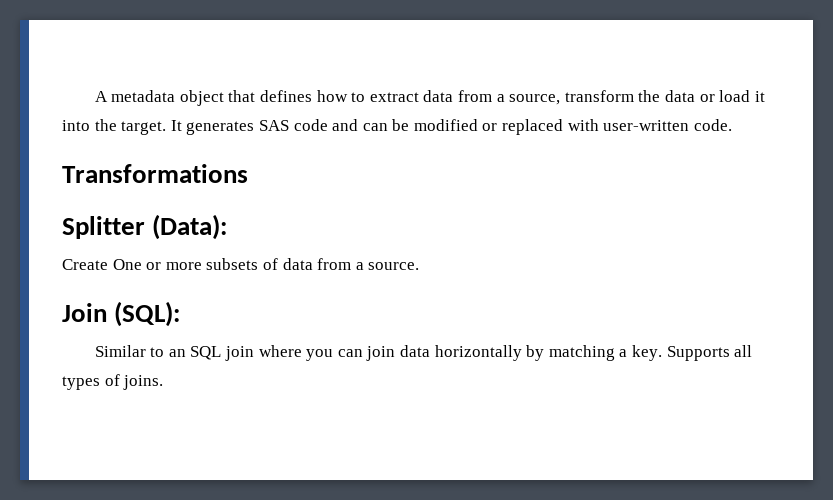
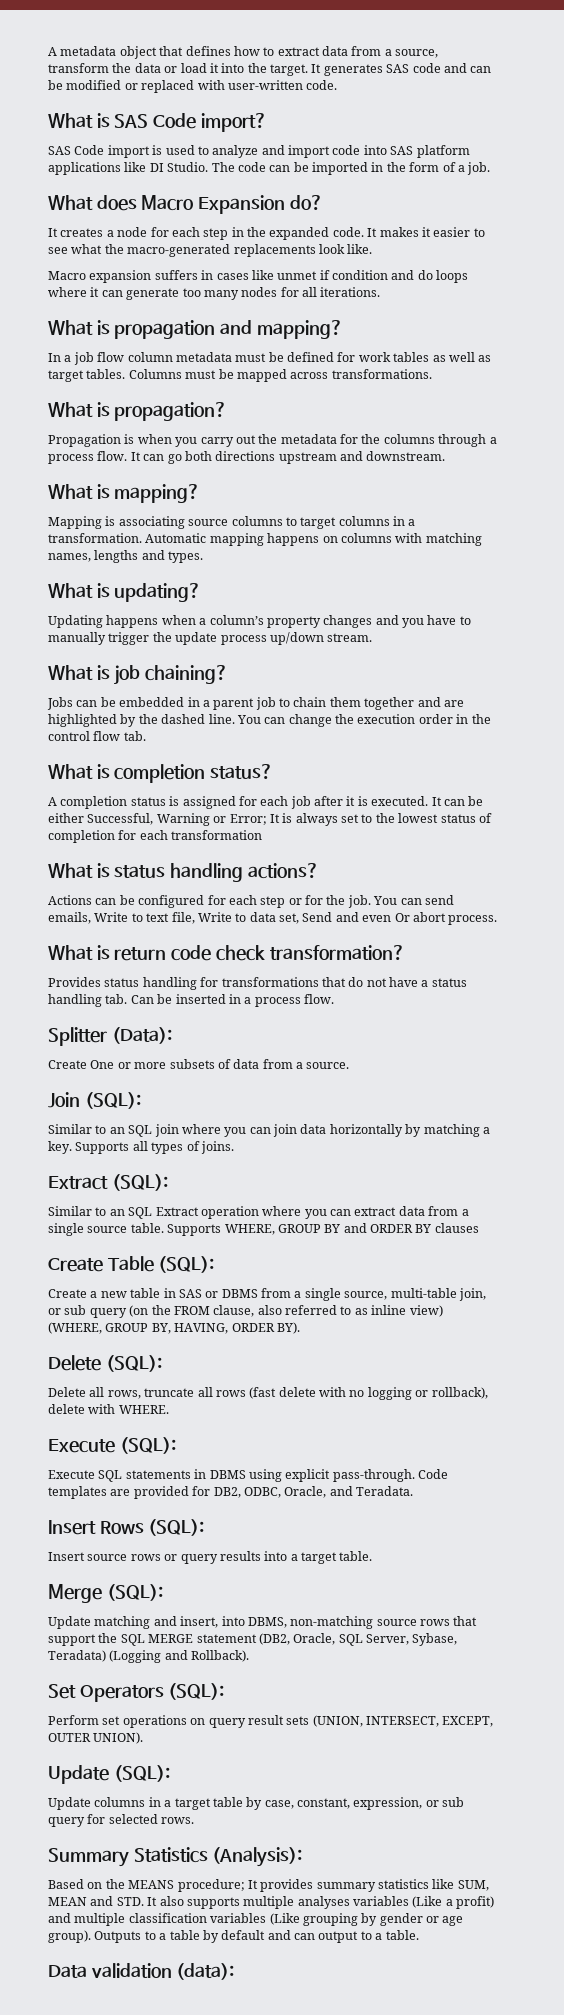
- Transformations
+ What is SAS Code import?
+ SAS Code import is used to analyze and import code into SAS platform applications like DI Studio. The code can be imported in the form of a job.
+ What does Macro Expansion do?
+ It creates a node for each step in the expanded code. It makes it easier to see what the macro-generated replacements look like.
+ Macro expansion suffers in cases like unmet if condition and do loops where it can generate too many nodes for all iterations.
+ What is propagation and mapping?
+ In a job flow column metadata must be defined for work tables as well as target tables. Columns must be mapped across transformations.
+ What is propagation?
+ Propagation is when you carry out the metadata for the columns through a process flow. It can go both directions upstream and downstream.
+ What is mapping?
+ Mapping is associating source columns to target columns in a transformation. Automatic mapping happens on columns with matching names, lengths and types.
+ What is updating?
+ Updating happens when a column’s property changes and you have to manually trigger the update process up/down stream.
+ What is job chaining?
+ Jobs can be embedded in a parent job to chain them together and are highlighted by the dashed line. You can change the execution order in the control flow tab.
+ What is completion status?
+ A completion status is assigned for each job after it is executed. It can be either Successful, Warning or Error; It is always set to the lowest status of completion for each transformation
+ What is status handling actions?
+ Actions can be configured for each step or for the job. You can send emails, Write to text file, Write to data set, Send and even Or abort process.
+ What is return code check transformation?
+ Provides status handling for transformations that do not have a status handling tab. Can be inserted in a process flow.
+ Extract (SQL):
+ Similar to an SQL Extract operation where you can extract data from a single source table. Supports WHERE, GROUP BY and ORDER BY clauses
+ Create Table (SQL):
+ Create a new table in SAS or DBMS from a single source, multi-table join, or sub query (on the FROM clause, also referred to as inline view) (WHERE, GROUP BY, HAVING, ORDER BY).
+ Delete (SQL):
+ Delete all rows, truncate all rows (fast delete with no logging or rollback), delete with WHERE.
+ Execute (SQL):
+ Execute SQL statements in DBMS using explicit pass-through. Code templates are provided for DB2, ODBC, Oracle, and Teradata.
+ Insert Rows (SQL):
+ Insert source rows or query results into a target table.
+ Merge (SQL):
+ Update matching and insert, into DBMS, non-matching source rows that support the SQL MERGE statement (DB2, Oracle, SQL Server, Sybase, Teradata) (Logging and Rollback).
+ Set Operators (SQL):
+ Perform set operations on query result sets (UNION, INTERSECT, EXCEPT, OUTER UNION).
+ Update (SQL):
+ Update columns in a target table by case, constant, expression, or sub query for selected rows.
+ Summary Statistics (Analysis):
+ Based on the MEANS procedure; It provides summary statistics like SUM, MEAN and STD. It also supports multiple analyses variables (Like a profit) and multiple classification variables (Like grouping by gender or age group). Outputs to a table by default and can output to a table.
+ Data validation (data):

